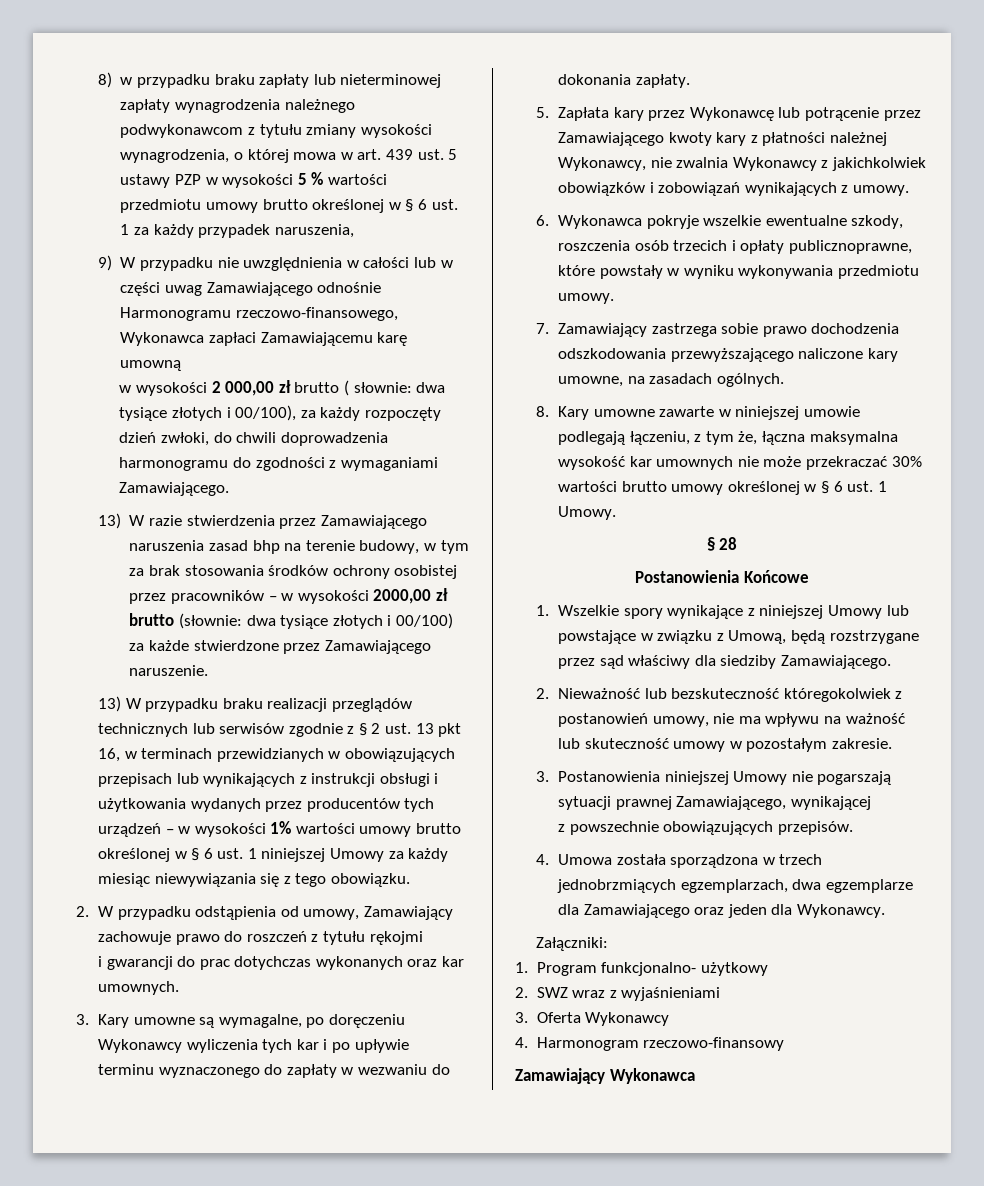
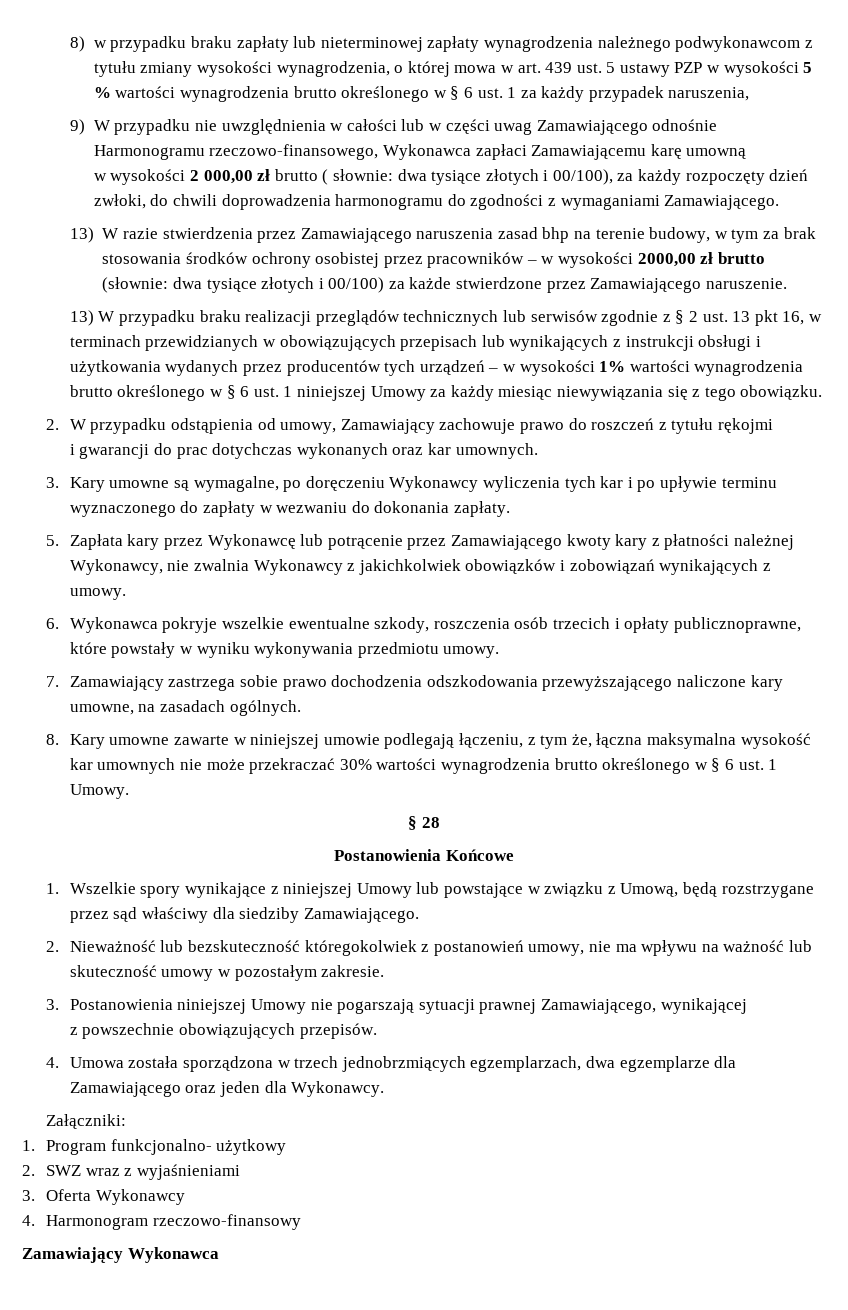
- 8) w przypadku braku zapłaty lub nieterminowej zapłaty wynagrodzenia należnego podwykonawcom z tytułu zmiany wysokości wynagrodzenia, o której mowa w art. 439 ust. 5 ustawy PZP w wysokości 5 % wartości przedmiotu umowy brutto określonej w § 6 ust. 1 za każdy przypadek naruszenia,
+ 8) w przypadku braku zapłaty lub nieterminowej zapłaty wynagrodzenia należnego podwykonawcom z tytułu zmiany wysokości wynagrodzenia, o której mowa w art. 439 ust. 5 ustawy PZP w wysokości 5 % wartości wynagrodzenia brutto określonego w § 6 ust. 1 za każdy przypadek naruszenia,
- 13) W przypadku braku realizacji przeglądów technicznych lub serwisów zgodnie z § 2 ust. 13 pkt 16, w terminach przewidzianych w obowiązujących przepisach lub wynikających z instrukcji obsługi i użytkowania wydanych przez producentów tych urządzeń – w wysokości 1% wartości umowy brutto określonej w § 6 ust. 1 niniejszej Umowy za każdy miesiąc niewywiązania się z tego obowiązku.
+ 13) W przypadku braku realizacji przeglądów technicznych lub serwisów zgodnie z § 2 ust. 13 pkt 16, w terminach przewidzianych w obowiązujących przepisach lub wynikających z instrukcji obsługi i użytkowania wydanych przez producentów tych urządzeń – w wysokości 1% wartości wynagrodzenia brutto określonego w § 6 ust. 1 niniejszej Umowy za każdy miesiąc niewywiązania się z tego obowiązku.
- 8. Kary umowne zawarte w niniejszej umowie podlegają łączeniu, z tym że, łączna maksymalna wysokość kar umownych nie może przekraczać 30% wartości brutto umowy określonej w § 6 ust. 1 Umowy.
+ 8. Kary umowne zawarte w niniejszej umowie podlegają łączeniu, z tym że, łączna maksymalna wysokość kar umownych nie może przekraczać 30% wartości wynagrodzenia brutto określonego w § 6 ust. 1 Umowy.

